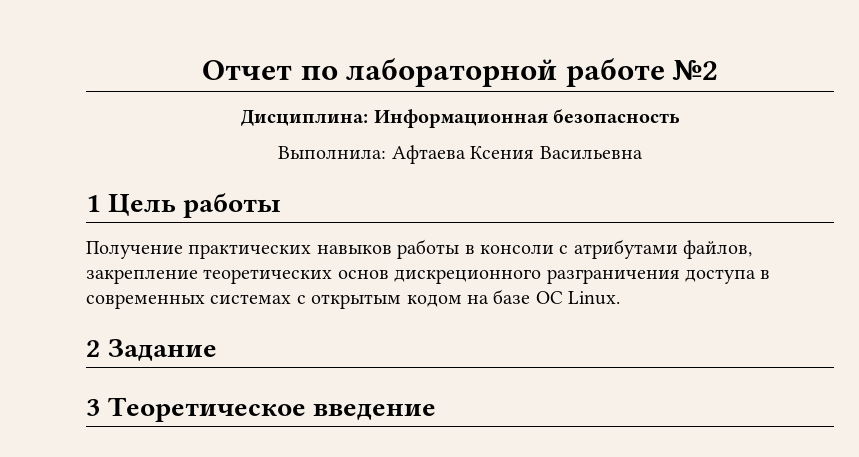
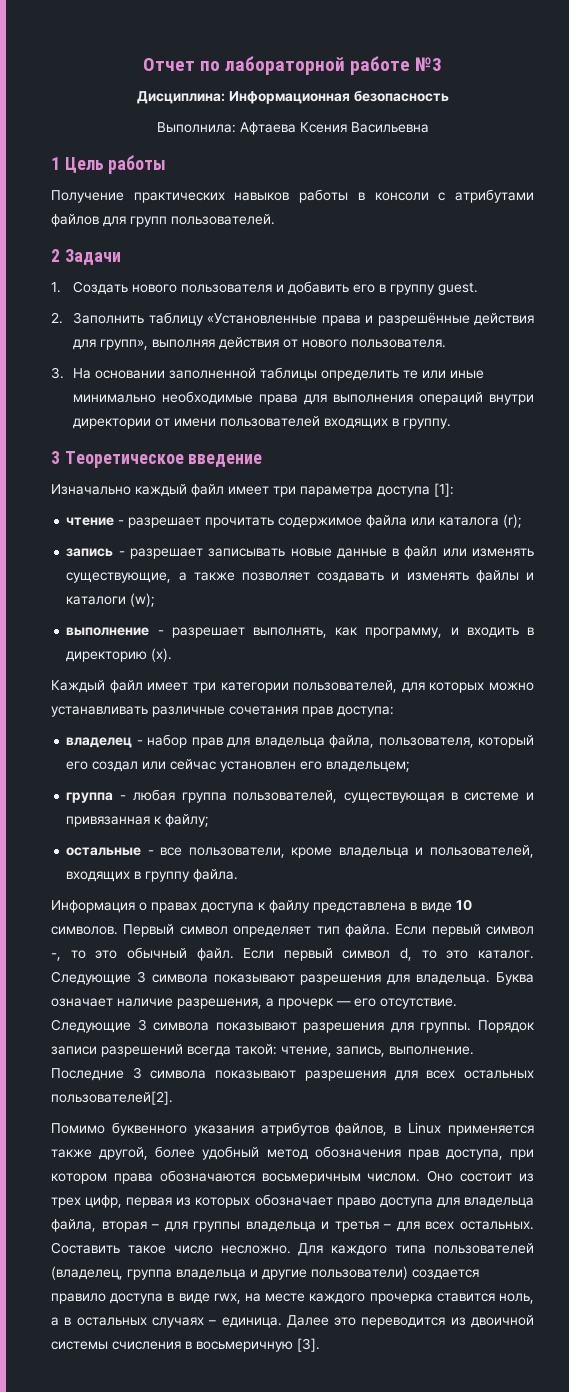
- Отчет по лабораторной работе №2
+ Отчет по лабораторной работе №3
- Получение практических навыков работы в консоли с атрибутами файлов, закрепление теоретических основ дискреционного разграничения доступа в современных системах с открытым кодом на базе ОС Linux.
- 2 Задание
+ Получение практических навыков работы в консоли с атрибутами файлов для групп пользователей.
+ 2 Задачи
+ 1. Создать нового пользователя и добавить его в группу guest.
+ 2. Заполнить таблицу «Установленные права и разрешённые действия для групп», выполняя действия от нового пользователя.
+ 3. На основании заполненной таблицы определить те или иные минимально необходимые права для выполнения операций внутри директории от имени пользователей входящих в группу.
  3 Теоретическое введение
+ Изначально каждый файл имеет три параметра доступа [1]:
+ чтение - разрешает прочитать содержимое файла или каталога (r);
+ запись - разрешает записывать новые данные в файл или изменять существующие, а также позволяет создавать и изменять файлы и каталоги (w);
+ выполнение - разрешает выполнять, как программу, и входить в директорию (x).
+ Каждый файл имеет три категории пользователей, для которых можно устанавливать различные сочетания прав доступа:
+ владелец - набор прав для владельца файла, пользователя, который его создал или сейчас установлен его владельцем;
+ группа - любая группа пользователей, существующая в системе и привязанная к файлу;
+ остальные - все пользователи, кроме владельца и пользователей, входящих в группу файла.
+ Информация о правах доступа к файлу представлена в виде 10 символов. Первый символ определяет тип файла. Если первый символ -, то это обычный файл. Если первый символ d, то это каталог. Следующие 3 символа показывают разрешения для владельца. Буква означает наличие разрешения, а прочерк — его отсутствие. Следующие 3 символа показывают разрешения для группы. Порядок записи разрешений всегда такой: чтение, запись, выполнение. Последние 3 символа показывают разрешения для всех остальных пользователей[2].
+ Помимо буквенного указания атрибутов файлов, в Linux применяется также другой, более удобный метод обозначения прав доступа, при котором права обозначаются восьмеричным числом. Оно состоит из трех цифр, первая из которых обозначает право доступа для владельца файла, вторая – для группы владельца и третья – для всех остальных. Составить такое число несложно. Для каждого типа пользователей (владелец, группа владельца и другие пользователи) создается правило доступа в виде rwx, на месте каждого прочерка ставится ноль, а в остальных случаях – единица. Далее это переводится из двоичной системы счисления в восьмеричную [3].

